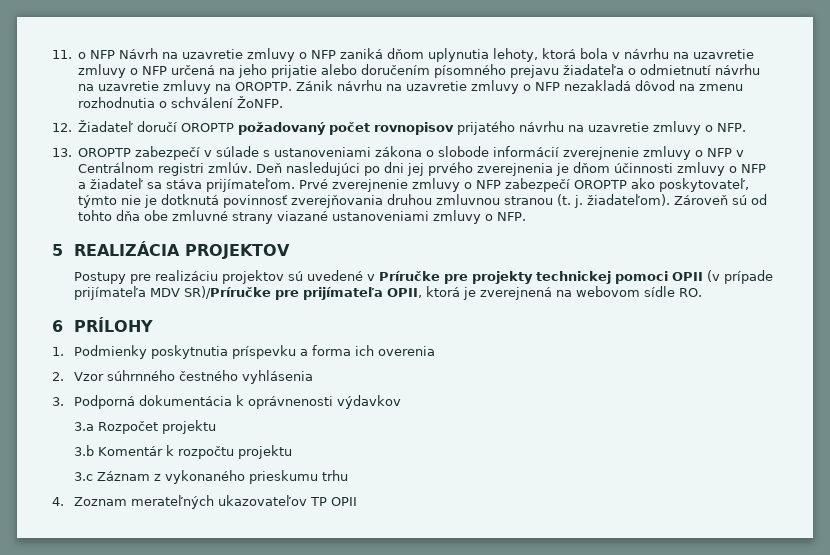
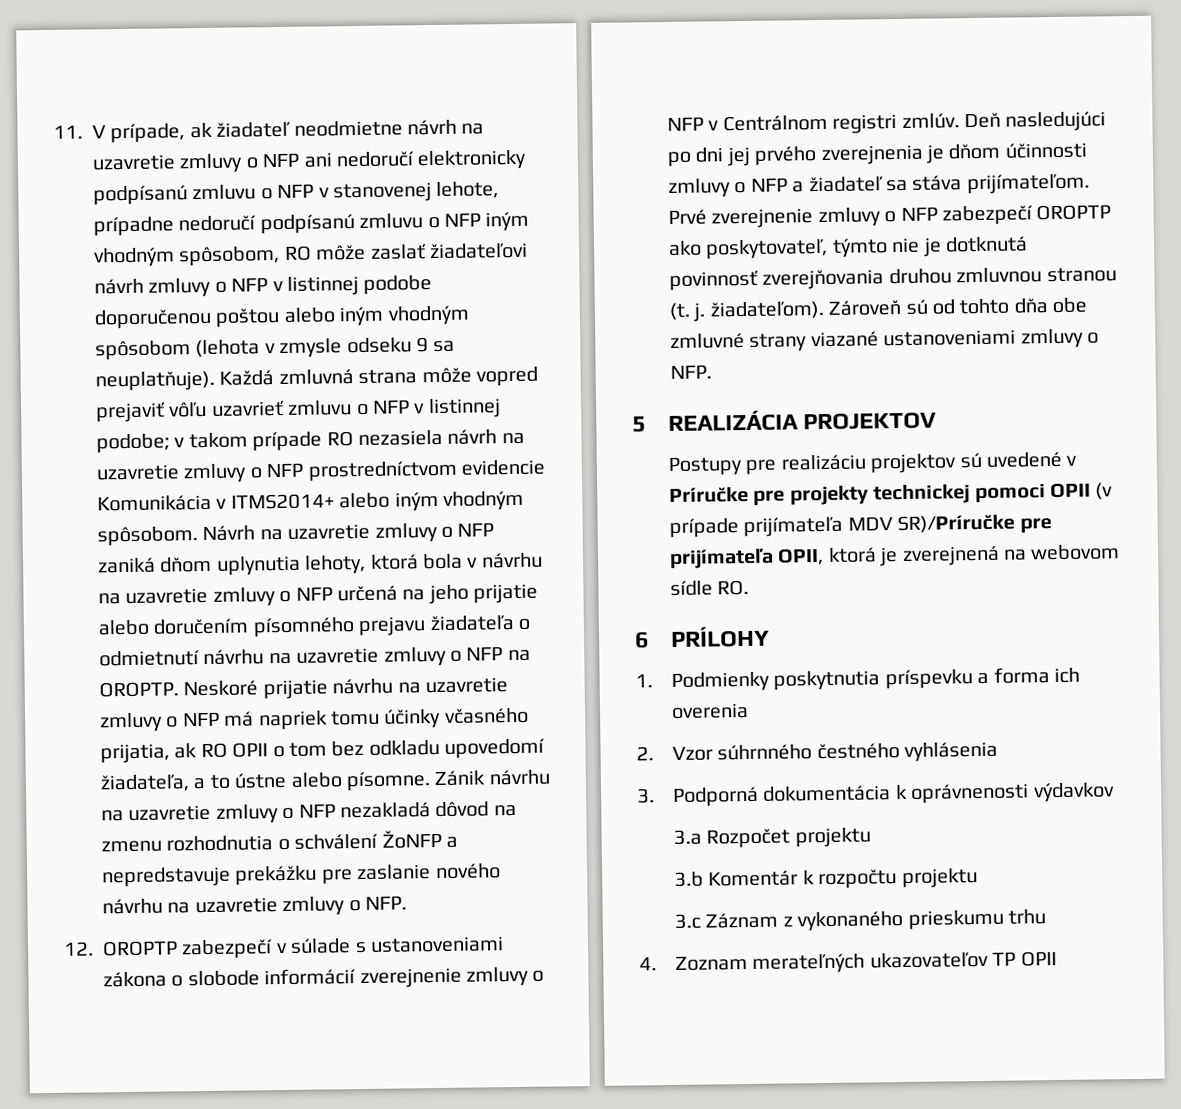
- 11. o NFP Návrh na uzavretie zmluvy o NFP zaniká dňom uplynutia lehoty, ktorá bola v návrhu na uzavretie zmluvy o NFP určená na jeho prijatie alebo doručením písomného prejavu žiadateľa o odmietnutí návrhu na uzavretie zmluvy na OROPTP.
+ 11. V prípade, ak žiadateľ neodmietne návrh na uzavretie zmluvy o NFP ani nedoručí elektronicky podpísanú zmluvu o NFP v stanovenej lehote, prípadne nedoručí podpísanú zmluvu o NFP iným vhodným spôsobom, RO môže zaslať žiadateľovi návrh zmluvy o NFP v listinnej podobe doporučenou poštou alebo iným vhodným spôsobom (lehota v zmysle odseku 9 sa neuplatňuje). Každá zmluvná strana môže vopred prejaviť vôľu uzavrieť zmluvu o NFP v listinnej podobe; v takom prípade RO nezasiela návrh na uzavretie zmluvy o NFP prostredníctvom evidencie Komunikácia v ITMS2014+ alebo iným vhodným spôsobom. Návrh na uzavretie zmluvy o NFP zaniká dňom uplynutia lehoty, ktorá bola v návrhu na uzavretie zmluvy o NFP určená na jeho prijatie alebo doručením písomného prejavu žiadateľa o odmietnutí návrhu na uzavretie zmluvy o NFP na OROPTP. Neskoré prijatie návrhu na uzavretie zmluvy o NFP má napriek tomu účinky včasného prijatia, ak RO OPII o tom bez odkladu upovedomí žiadateľa, a to ústne alebo písomne.
- Zánik návrhu na uzavretie zmluvy o NFP nezakladá dôvod na zmenu rozhodnutia o schválení ŽoNFP.
- 12. Žiadateľ doručí OROPTP požadovaný počet rovnopisov prijatého návrhu na uzavretie zmluvy o NFP.
+ Zánik návrhu na uzavretie zmluvy o NFP nezakladá dôvod na zmenu rozhodnutia o schválení ŽoNFP a nepredstavuje prekážku pre zaslanie nového návrhu na uzavretie zmluvy o NFP.
- 13. OROPTP zabezpečí v súlade s ustanoveniami zákona o slobode informácií zverejnenie zmluvy o NFP v Centrálnom registri zmlúv.
+ 12. OROPTP zabezpečí v súlade s ustanoveniami zákona o slobode informácií zverejnenie zmluvy o NFP v Centrálnom registri zmlúv.

